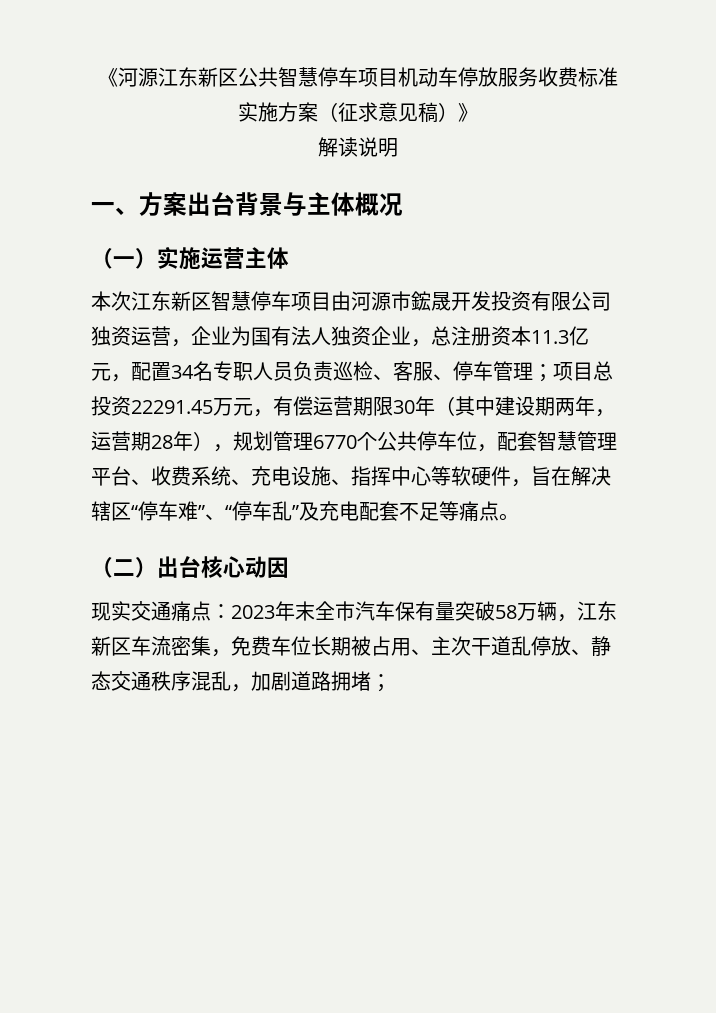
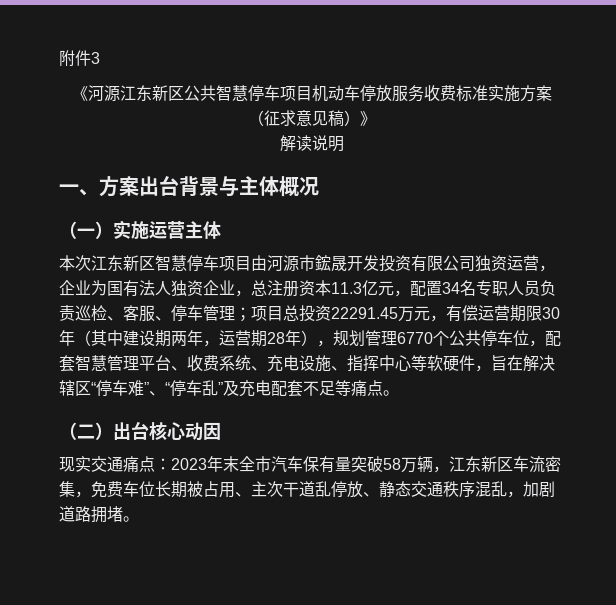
+ 附件3
- 现实交通痛点：2023年末全市汽车保有量突破58万辆，江东新区车流密集，免费车位长期被占用、主次干道乱停放、静态交通秩序混乱，加剧道路拥堵；
+ 现实交通痛点：2023年末全市汽车保有量突破58万辆，江东新区车流密集，免费车位长期被占用、主次干道乱停放、静态交通秩序混乱，加剧道路拥堵。

